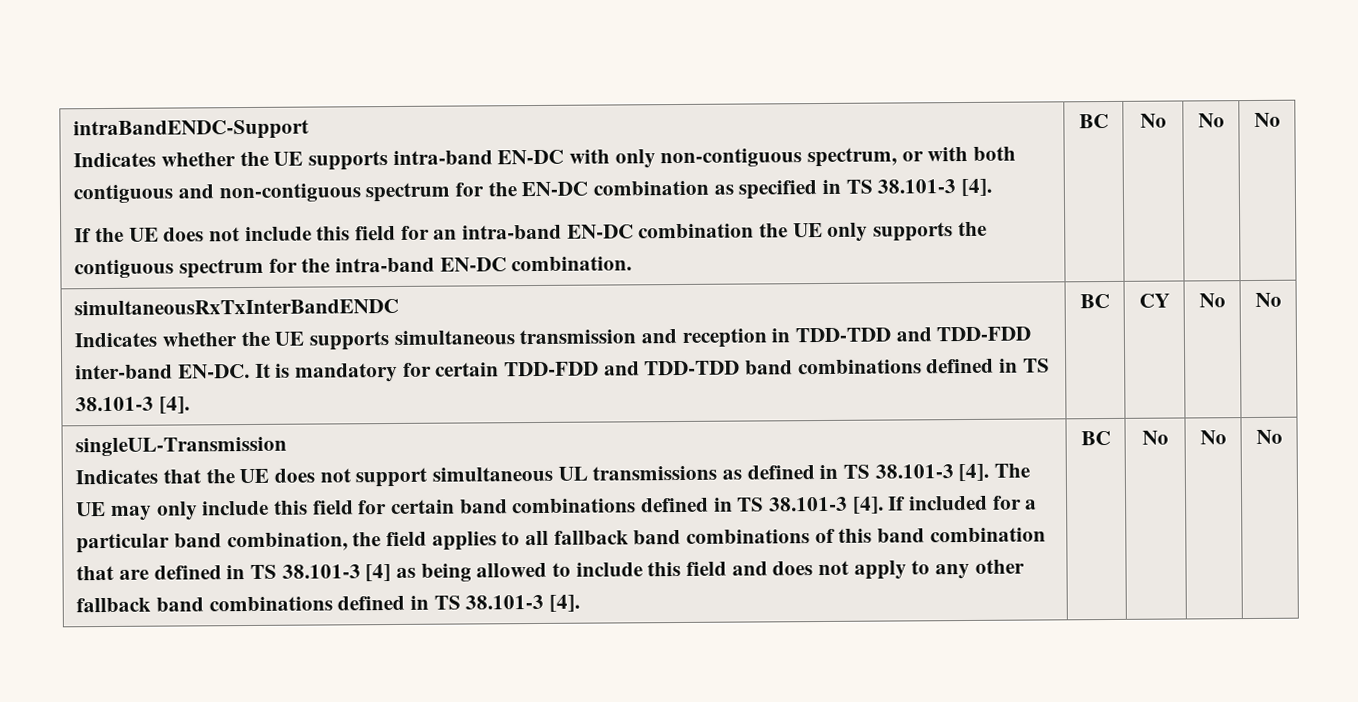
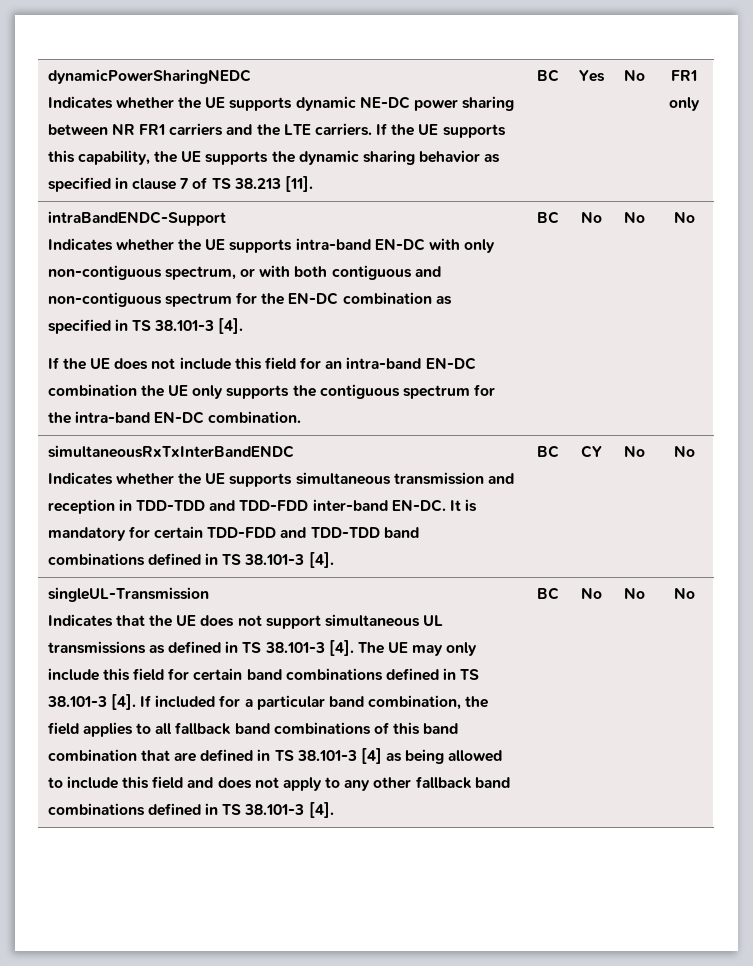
+ dynamicPowerSharingNEDC
+ Indicates whether the UE supports dynamic NE-DC power sharing between NR FR1 carriers and the LTE carriers. If the UE supports this capability, the UE supports the dynamic sharing behavior as specified in clause 7 of TS 38.213 [11]. | BC | Yes | No | FR1 only

